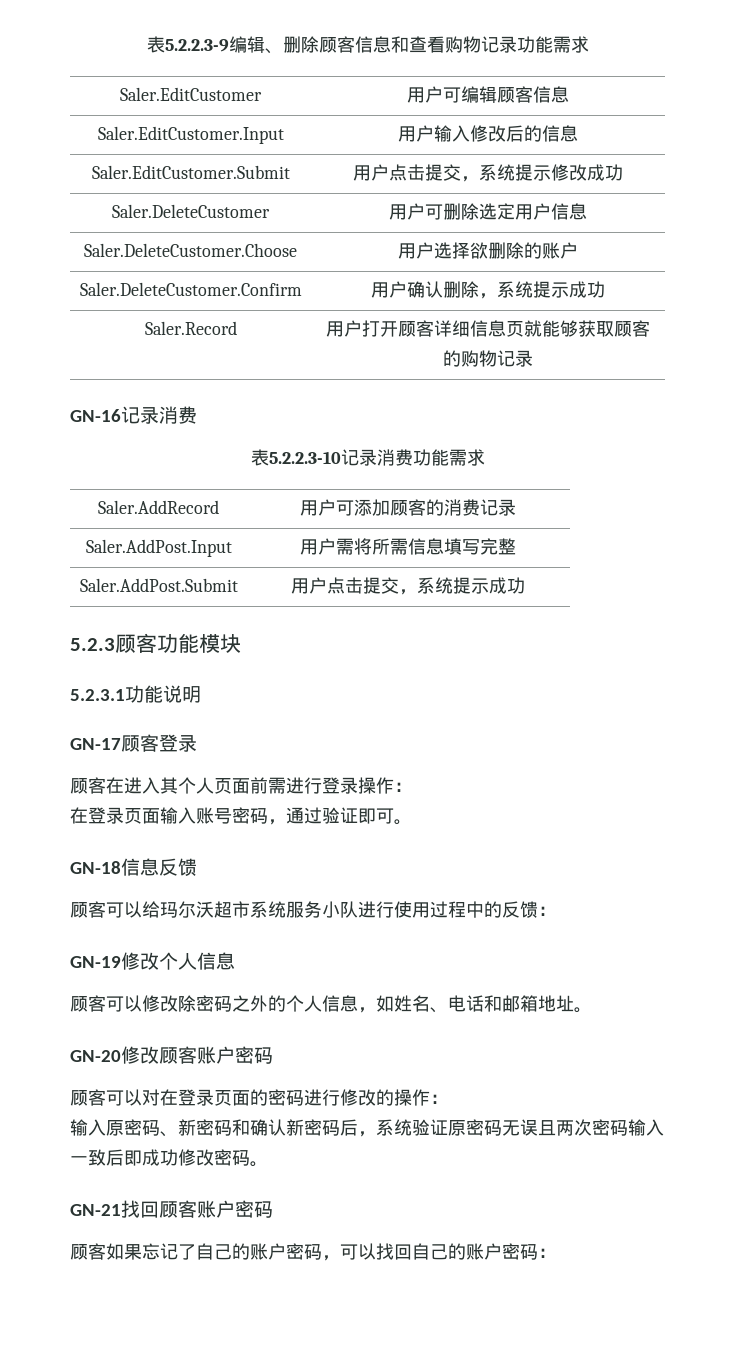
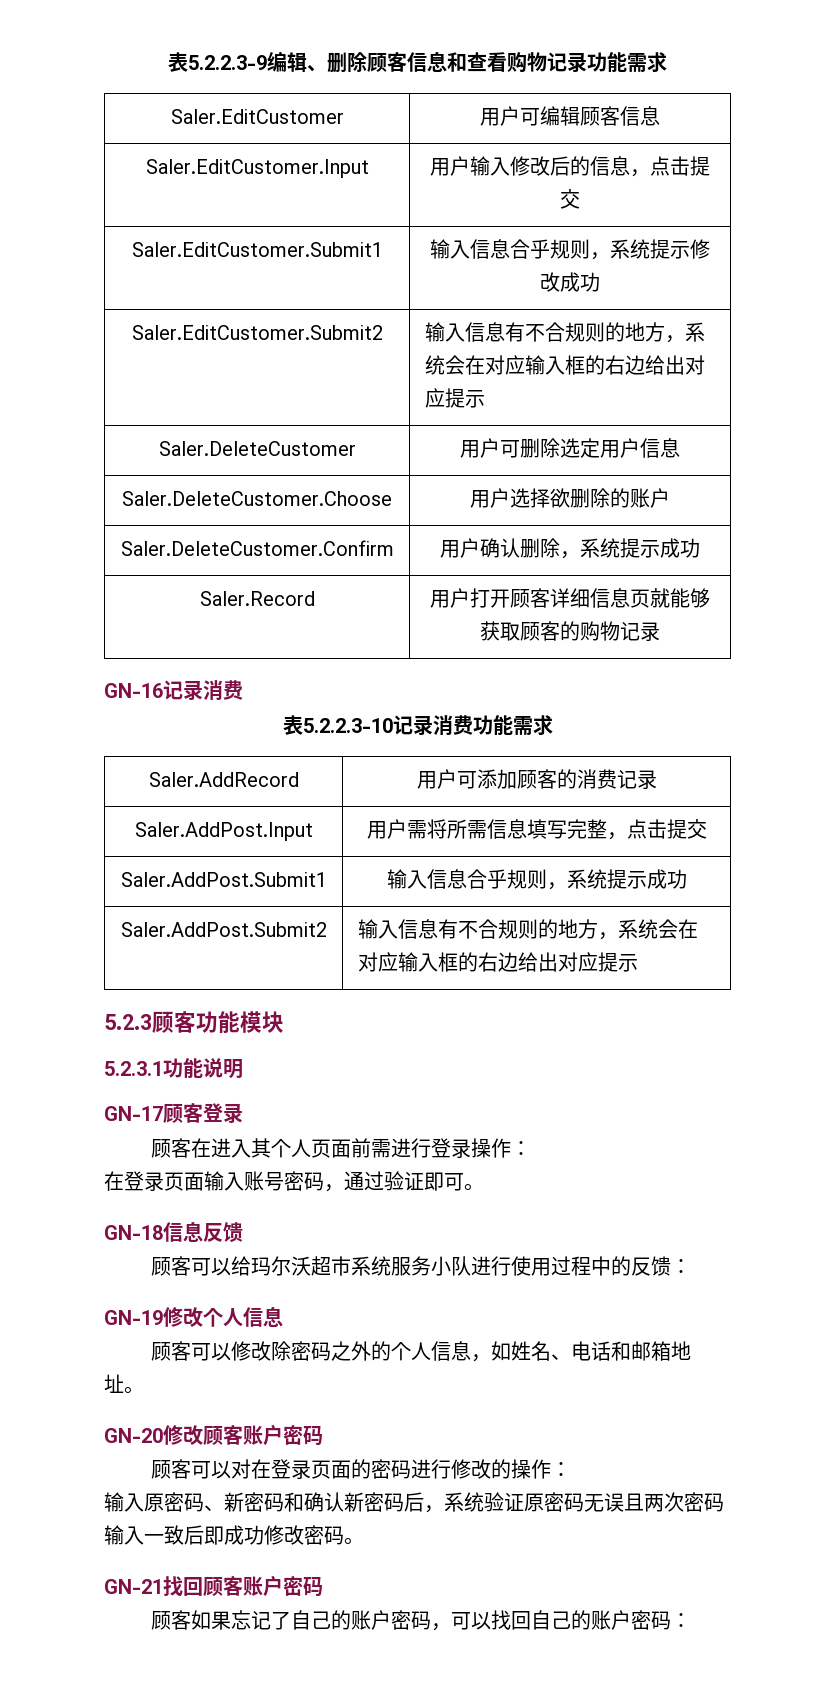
- Saler.EditCustomer.Input | 用户输入修改后的信息
- Saler.EditCustomer.Submit | 用户点击提交，系统提示修改成功
+ Saler.EditCustomer.Input | 用户输入修改后的信息，点击提交
+ Saler.EditCustomer.Submit1 | 输入信息合乎规则，系统提示修改成功
+ Saler.EditCustomer.Submit2 | 输入信息有不合规则的地方，系统会在对应输入框的右边给出对应提示
- Saler.AddPost.Input | 用户需将所需信息填写完整
- Saler.AddPost.Submit | 用户点击提交，系统提示成功
+ Saler.AddPost.Input | 用户需将所需信息填写完整，点击提交
+ Saler.AddPost.Submit1 | 输入信息合乎规则，系统提示成功
+ Saler.AddPost.Submit2 | 输入信息有不合规则的地方，系统会在对应输入框的右边给出对应提示

